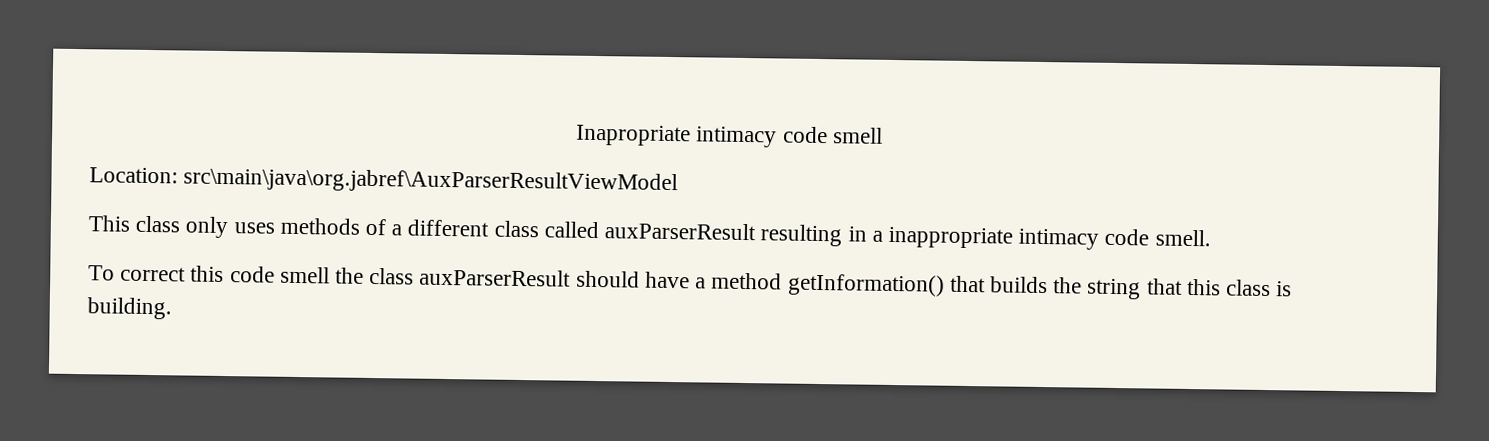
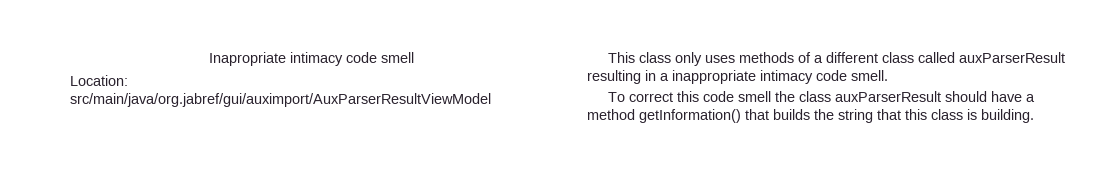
- Location: src\main\java\org.jabref\AuxParserResultViewModel
+ Location: src/main/java/org.jabref/gui/auximport/AuxParserResultViewModel

